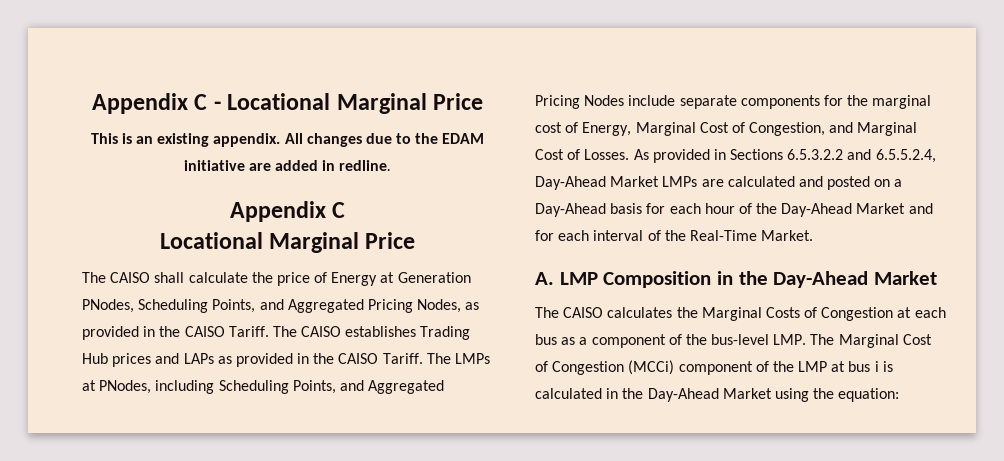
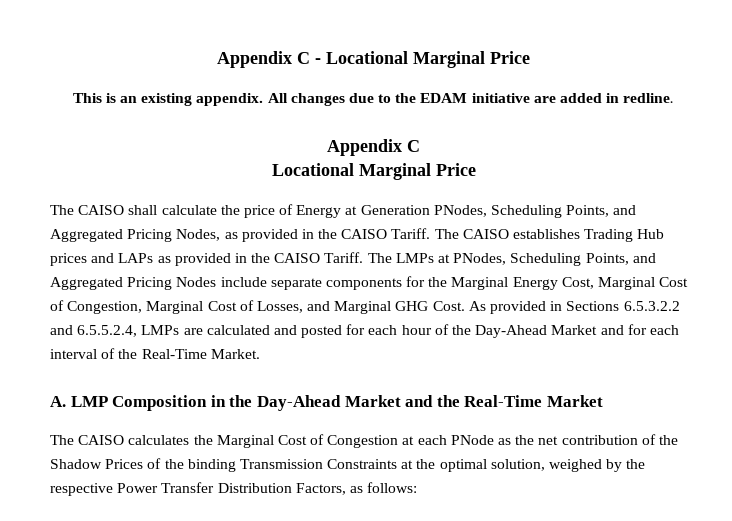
- The LMPs at PNodes, including Scheduling Points, and Aggregated Pricing Nodes include separate components for the marginal cost of Energy, Marginal Cost of Congestion, and Marginal Cost of Losses.
+ The LMPs at PNodes, Scheduling Points, and Aggregated Pricing Nodes include separate components for the Marginal Energy Cost, Marginal Cost of Congestion, Marginal Cost of Losses, and Marginal GHG Cost.
- As provided in Sections 6.5.3.2.2 and 6.5.5.2.4, Day-Ahead Market LMPs are calculated and posted on a Day-Ahead basis for each hour of the Day-Ahead Market and for each interval of the Real-Time Market.
+ As provided in Sections 6.5.3.2.2 and 6.5.5.2.4, LMPs are calculated and posted for each hour of the Day-Ahead Market and for each interval of the Real-Time Market.
- A. LMP Composition in the Day-Ahead Market
+ A. LMP Composition in the Day-Ahead Market and the Real-Time Market
- The CAISO calculates the Marginal Costs of Congestion at each bus as a component of the bus-level LMP. The Marginal Cost of Congestion (MCCi) component of the LMP at bus i is calculated in the Day-Ahead Market using the equation:
+ The CAISO calculates the Marginal Cost of Congestion at each PNode as the net contribution of the Shadow Prices of the binding Transmission Constraints at the optimal solution, weighed by the respective Power Transfer Distribution Factors, as follows:

